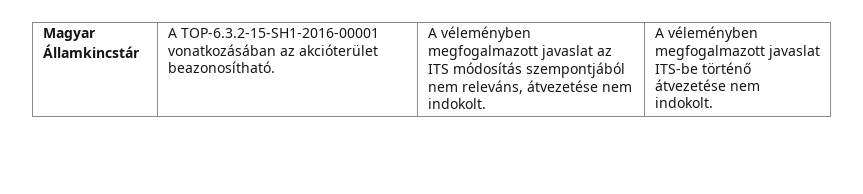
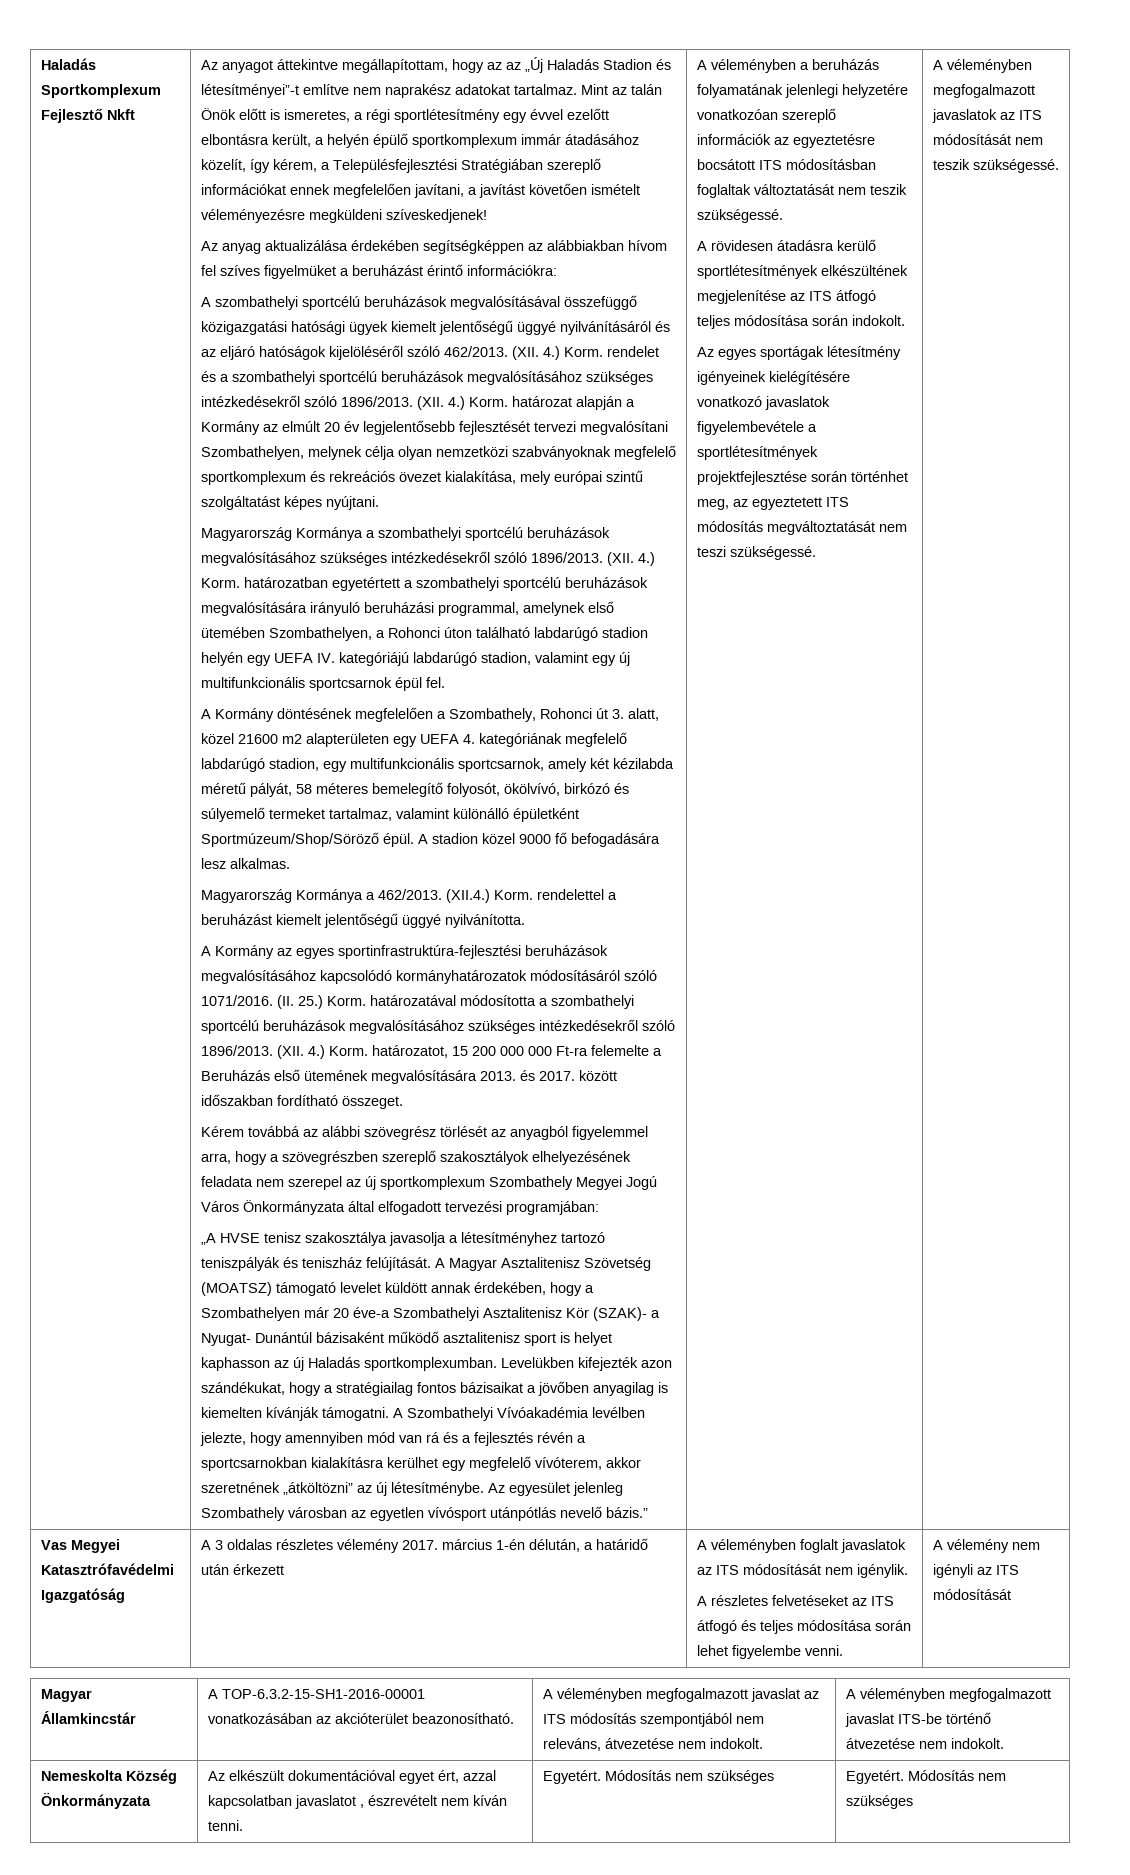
+ Haladás Sportkomplexum Fejlesztő Nkft | Az anyagot áttekintve megállapítottam, hogy az az „Új Haladás Stadion és létesítményei”-t említve nem naprakész adatokat tartalmaz. Mint az talán Önök előtt is ismeretes, a régi sportlétesítmény egy évvel ezelőtt elbontásra került, a helyén épülő sportkomplexum immár átadásához közelít, így kérem, a Településfejlesztési Stratégiában szereplő információkat ennek megfelelően javítani, a javítást követően ismételt véleményezésre megküldeni szíveskedjenek!
+ Az anyag aktualizálása érdekében segítségképpen az alábbiakban hívom fel szíves figyelmüket a beruházást érintő információkra:
+ A szombathelyi sportcélú beruházások megvalósításával összefüggő közigazgatási hatósági ügyek kiemelt jelentőségű üggyé nyilvánításáról és az eljáró hatóságok kijelöléséről szóló 462/2013. (XII. 4.) Korm. rendelet és a szombathelyi sportcélú beruházások megvalósításához szükséges intézkedésekről szóló 1896/2013. (XII. 4.) Korm. határozat alapján a Kormány az elmúlt 20 év legjelentősebb fejlesztését tervezi megvalósítani Szombathelyen, melynek célja olyan nemzetközi szabványoknak megfelelő sportkomplexum és rekreációs övezet kialakítása, mely európai szintű szolgáltatást képes nyújtani.
+ Magyarország Kormánya a szombathelyi sportcélú beruházások megvalósításához szükséges intézkedésekről szóló 1896/2013. (XII. 4.) Korm. határozatban egyetértett a szombathelyi sportcélú beruházások megvalósítására irányuló beruházási programmal, amelynek első ütemében Szombathelyen, a Rohonci úton található labdarúgó stadion helyén egy UEFA IV. kategóriájú labdarúgó stadion, valamint egy új multifunkcionális sportcsarnok épül fel.
+ A Kormány döntésének megfelelően a Szombathely, Rohonci út 3. alatt, közel 21600 m2 alapterületen egy UEFA 4. kategóriának megfelelő labdarúgó stadion, egy multifunkcionális sportcsarnok, amely két kézilabda méretű pályát, 58 méteres bemelegítő folyosót, ökölvívó, birkózó és súlyemelő termeket tartalmaz, valamint különálló épületként Sportmúzeum/Shop/Söröző épül. A stadion közel 9000 fő befogadására lesz alkalmas.
+ Magyarország Kormánya a 462/2013. (XII.4.) Korm. rendelettel a beruházást kiemelt jelentőségű üggyé nyilvánította.
+ A Kormány az egyes sportinfrastruktúra-fejlesztési beruházások megvalósításához kapcsolódó kormányhatározatok módosításáról szóló 1071/2016. (II. 25.) Korm. határozatával módosította a szombathelyi sportcélú beruházások megvalósításához szükséges intézkedésekről szóló 1896/2013. (XII. 4.) Korm. határozatot, 15 200 000 000 Ft-ra felemelte a Beruházás első ütemének megvalósítására 2013. és 2017. között időszakban fordítható összeget.
+ Kérem továbbá az alábbi szövegrész törlését az anyagból figyelemmel arra, hogy a szövegrészben szereplő szakosztályok elhelyezésének feladata nem szerepel az új sportkomplexum Szombathely Megyei Jogú Város Önkormányzata által elfogadott tervezési programjában:
+ „A HVSE tenisz szakosztálya javasolja a létesítményhez tartozó teniszpályák és teniszház felújítását. A Magyar Asztalitenisz Szövetség (MOATSZ) támogató levelet küldött annak érdekében, hogy a Szombathelyen már 20 éve-a Szombathelyi Asztalitenisz Kör (SZAK)- a Nyugat- Dunántúl bázisaként működő asztalitenisz sport is helyet kaphasson az új Haladás sportkomplexumban. Levelükben kifejezték azon szándékukat, hogy a stratégiailag fontos bázisaikat a jövőben anyagilag is kiemelten kívánják támogatni. A Szombathelyi Vívóakadémia levélben jelezte, hogy amennyiben mód van rá és a fejlesztés révén a sportcsarnokban kialakításra kerülhet egy megfelelő vívóterem, akkor szeretnének „átköltözni” az új létesítménybe. Az egyesület jelenleg Szombathely városban az egyetlen vívósport utánpótlás nevelő bázis.” | A véleményben a beruházás folyamatának jelenlegi helyzetére vonatkozóan szereplő információk az egyeztetésre bocsátott ITS módosításban foglaltak változtatását nem teszik szükségessé.
+ A rövidesen átadásra kerülő sportlétesítmények elkészültének megjelenítése az ITS átfogó teljes módosítása során indokolt.
+ Az egyes sportágak létesítmény igényeinek kielégítésére vonatkozó javaslatok figyelembevétele a sportlétesítmények projektfejlesztése során történhet meg, az egyeztetett ITS módosítás megváltoztatását nem teszi szükségessé. | A véleményben megfogalmazott javaslatok az ITS módosítását nem teszik szükségessé.
+ Vas Megyei Katasztrófavédelmi Igazgatóság | A 3 oldalas részletes vélemény 2017. március 1-én délután, a határidő után érkezett | A véleményben foglalt javaslatok az ITS módosítását nem igénylik.
+ A részletes felvetéseket az ITS átfogó és teljes módosítása során lehet figyelembe venni. | A vélemény nem igényli az ITS módosítását
+ Nemeskolta Község Önkormányzata | Az elkészült dokumentációval egyet ért, azzal kapcsolatban javaslatot , észrevételt nem kíván tenni. | Egyetért. Módosítás nem szükséges | Egyetért. Módosítás nem szükséges

